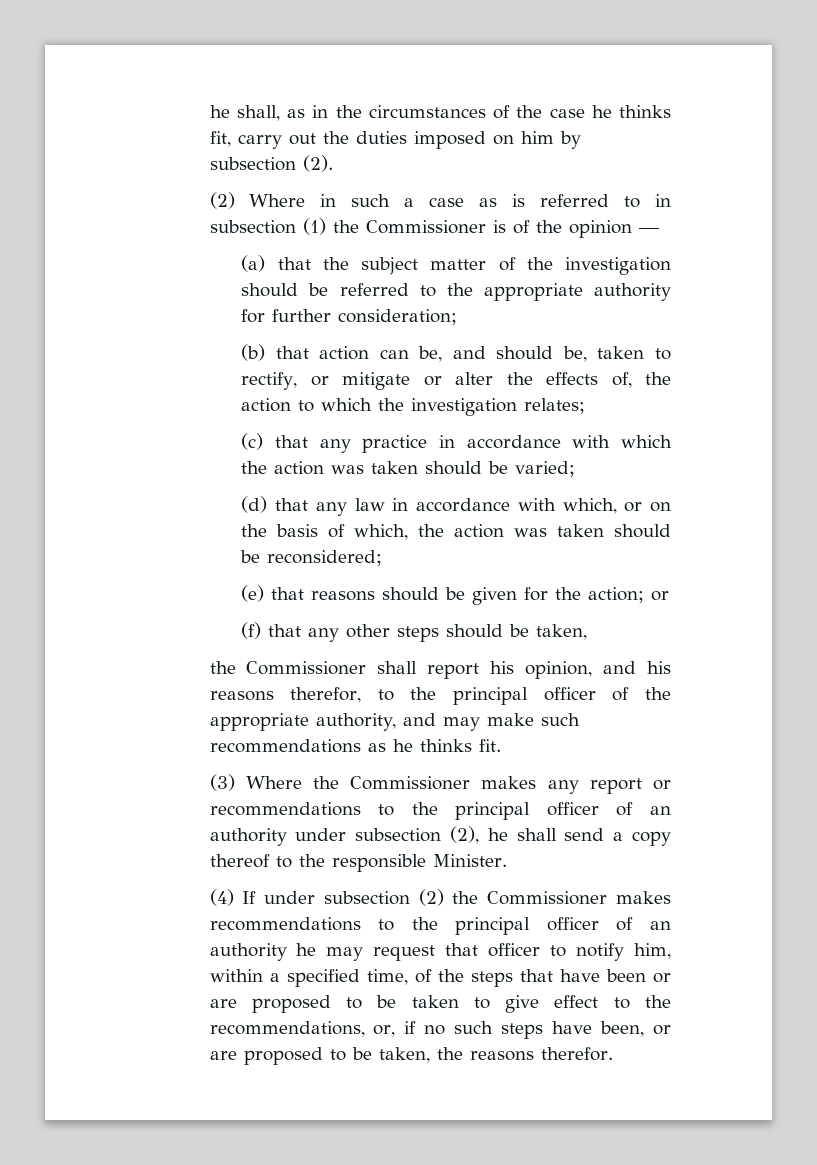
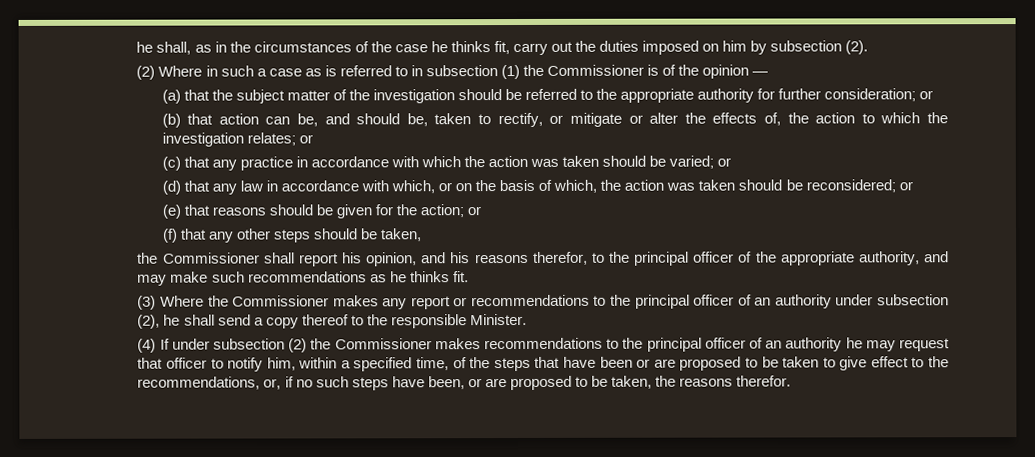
- (a) that the subject matter of the investigation should be referred to the appropriate authority for further consideration;
+ (a) that the subject matter of the investigation should be referred to the appropriate authority for further consideration; or
- (b) that action can be, and should be, taken to rectify, or mitigate or alter the effects of, the action to which the investigation relates;
+ (b) that action can be, and should be, taken to rectify, or mitigate or alter the effects of, the action to which the investigation relates; or
- (c) that any practice in accordance with which the action was taken should be varied;
+ (c) that any practice in accordance with which the action was taken should be varied; or
- (d) that any law in accordance with which, or on the basis of which, the action was taken should be reconsidered;
+ (d) that any law in accordance with which, or on the basis of which, the action was taken should be reconsidered; or

